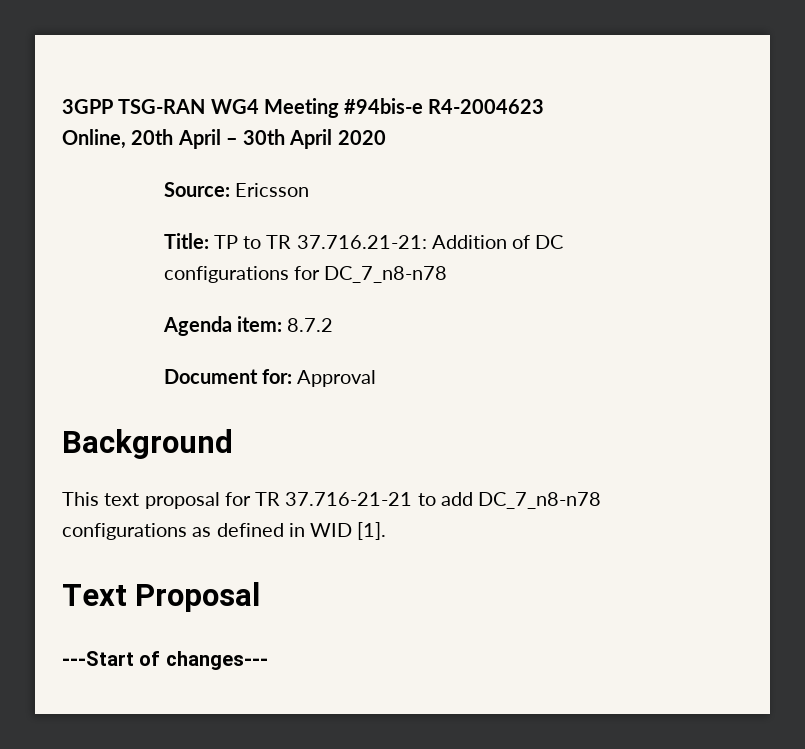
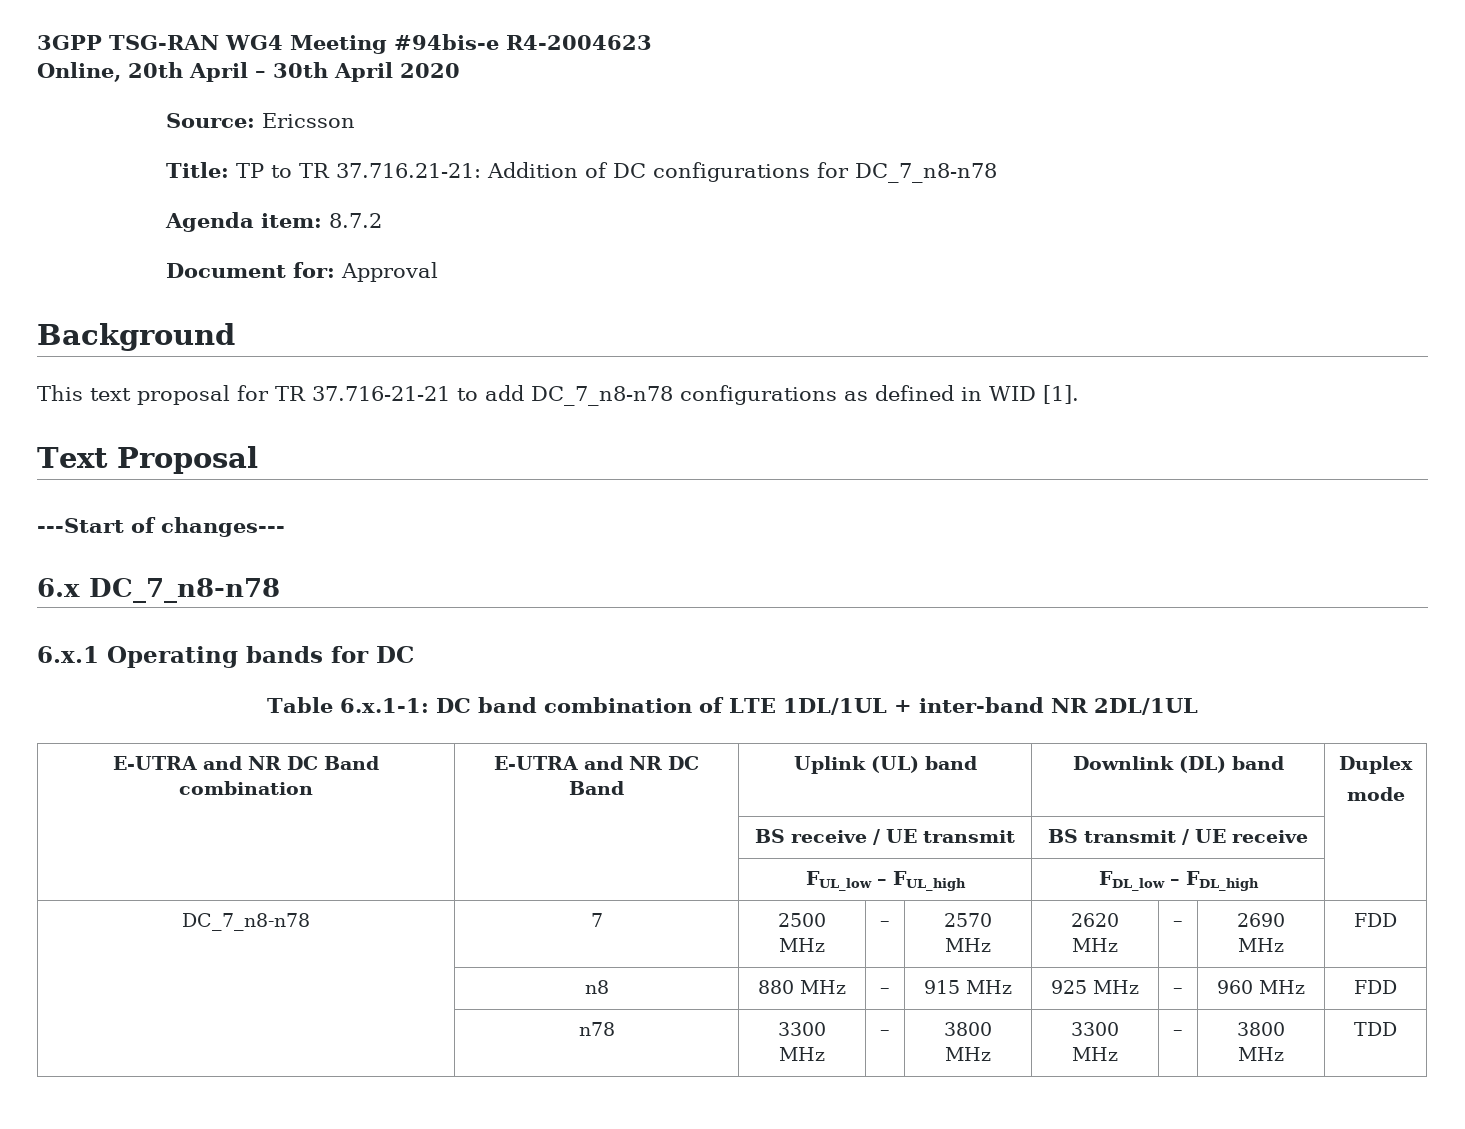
+ 6.x DC_7_n8-n78
+ 6.x.1 Operating bands for DC
+ Table 6.x.1-1: DC band combination of LTE 1DL/1UL + inter-band NR 2DL/1UL
+ E-UTRA and NR DC Band combination | E-UTRA and NR DC Band | Uplink (UL) band | Downlink (DL) band | Duplex
+ mode
+ | | BS receive / UE transmit | BS transmit / UE receive |
+ | | FUL_low – FUL_high | FDL_low – FDL_high |
+ DC_7_n8-n78 | 7 | 2500 MHz | – | 2570 MHz | 2620 MHz | – | 2690 MHz | FDD
+ | n8 | 880 MHz | – | 915 MHz | 925 MHz | – | 960 MHz | FDD
+ | n78 | 3300 MHz | – | 3800 MHz | 3300 MHz | – | 3800 MHz | TDD

